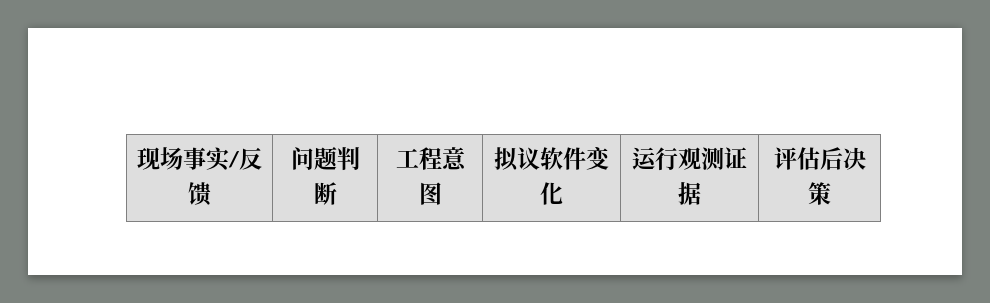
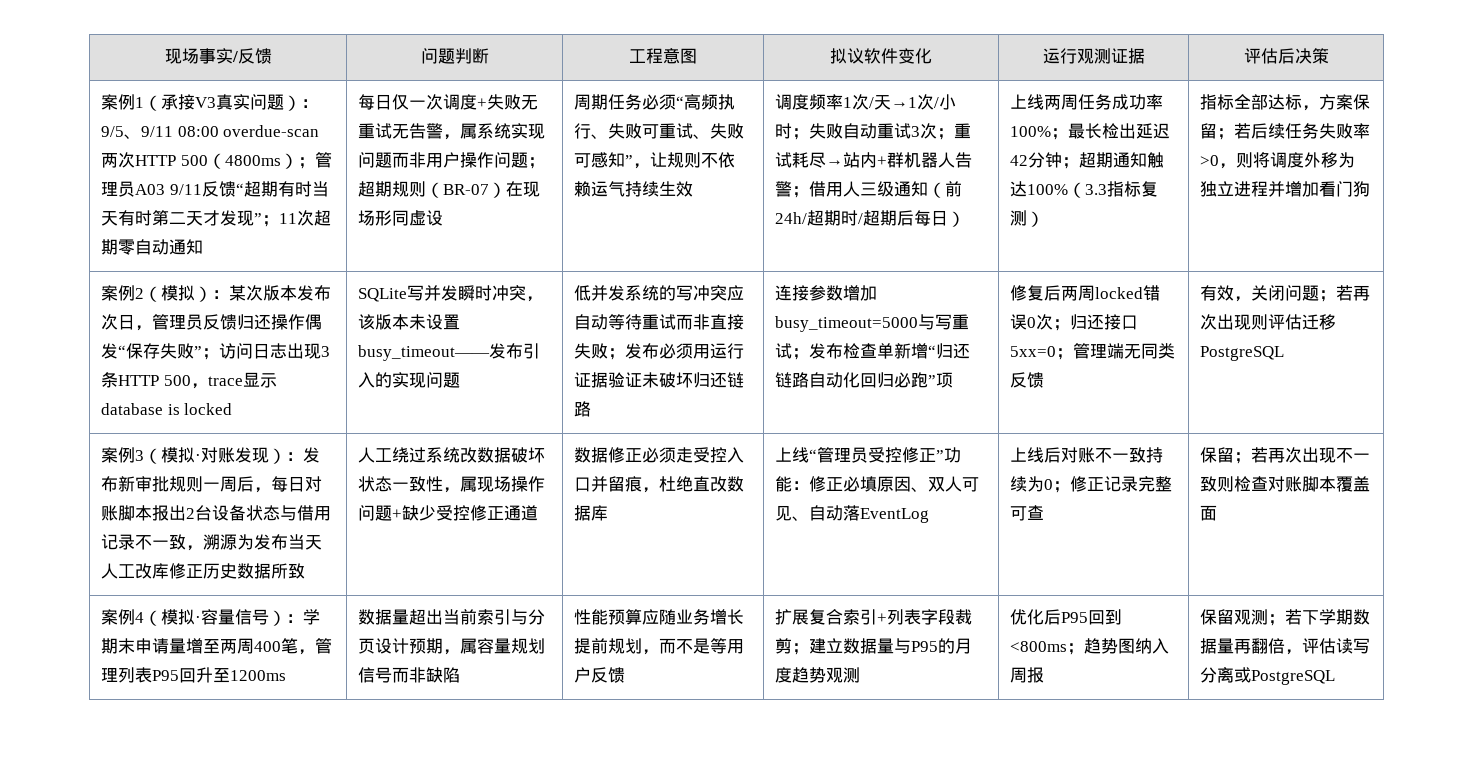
+ 案例1（承接V3真实问题）：9/5、9/11 08:00 overdue-scan两次HTTP 500（4800ms）；管理员A03 9/11反馈“超期有时当天有时第二天才发现”；11次超期零自动通知 | 每日仅一次调度+失败无重试无告警，属系统实现问题而非用户操作问题；超期规则（BR-07）在现场形同虚设 | 周期任务必须“高频执行、失败可重试、失败可感知”，让规则不依赖运气持续生效 | 调度频率1次/天→1次/小时；失败自动重试3次；重试耗尽→站内+群机器人告警；借用人三级通知（前24h/超期时/超期后每日） | 上线两周任务成功率100%；最长检出延迟42分钟；超期通知触达100%（3.3指标复测） | 指标全部达标，方案保留；若后续任务失败率>0，则将调度外移为独立进程并增加看门狗
+ 案例2（模拟）：某次版本发布次日，管理员反馈归还操作偶发“保存失败”；访问日志出现3条HTTP 500，trace显示database is locked | SQLite写并发瞬时冲突，该版本未设置busy_timeout——发布引入的实现问题 | 低并发系统的写冲突应自动等待重试而非直接失败；发布必须用运行证据验证未破坏归还链路 | 连接参数增加busy_timeout=5000与写重试；发布检查单新增“归还链路自动化回归必跑”项 | 修复后两周locked错误0次；归还接口5xx=0；管理端无同类反馈 | 有效，关闭问题；若再次出现则评估迁移PostgreSQL
+ 案例3（模拟·对账发现）：发布新审批规则一周后，每日对账脚本报出2台设备状态与借用记录不一致，溯源为发布当天人工改库修正历史数据所致 | 人工绕过系统改数据破坏状态一致性，属现场操作问题+缺少受控修正通道 | 数据修正必须走受控入口并留痕，杜绝直改数据库 | 上线“管理员受控修正”功能：修正必填原因、双人可见、自动落EventLog | 上线后对账不一致持续为0；修正记录完整可查 | 保留；若再次出现不一致则检查对账脚本覆盖面
+ 案例4（模拟·容量信号）：学期末申请量增至两周400笔，管理列表P95回升至1200ms | 数据量超出当前索引与分页设计预期，属容量规划信号而非缺陷 | 性能预算应随业务增长提前规划，而不是等用户反馈 | 扩展复合索引+列表字段裁剪；建立数据量与P95的月度趋势观测 | 优化后P95回到<800ms；趋势图纳入周报 | 保留观测；若下学期数据量再翻倍，评估读写分离或PostgreSQL

